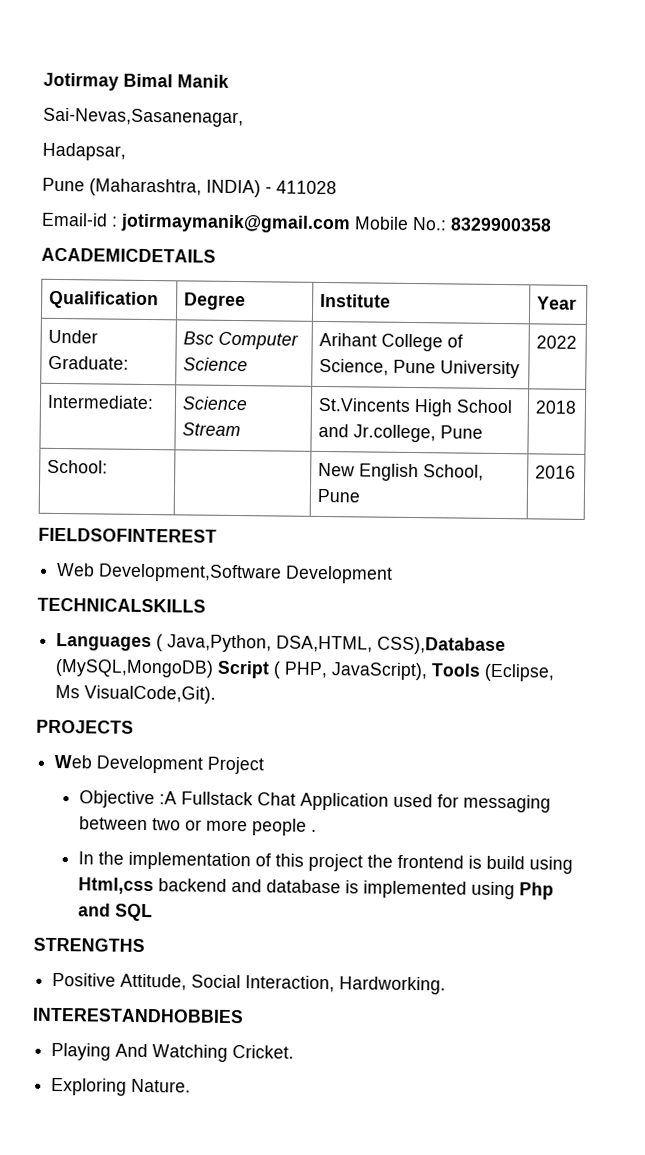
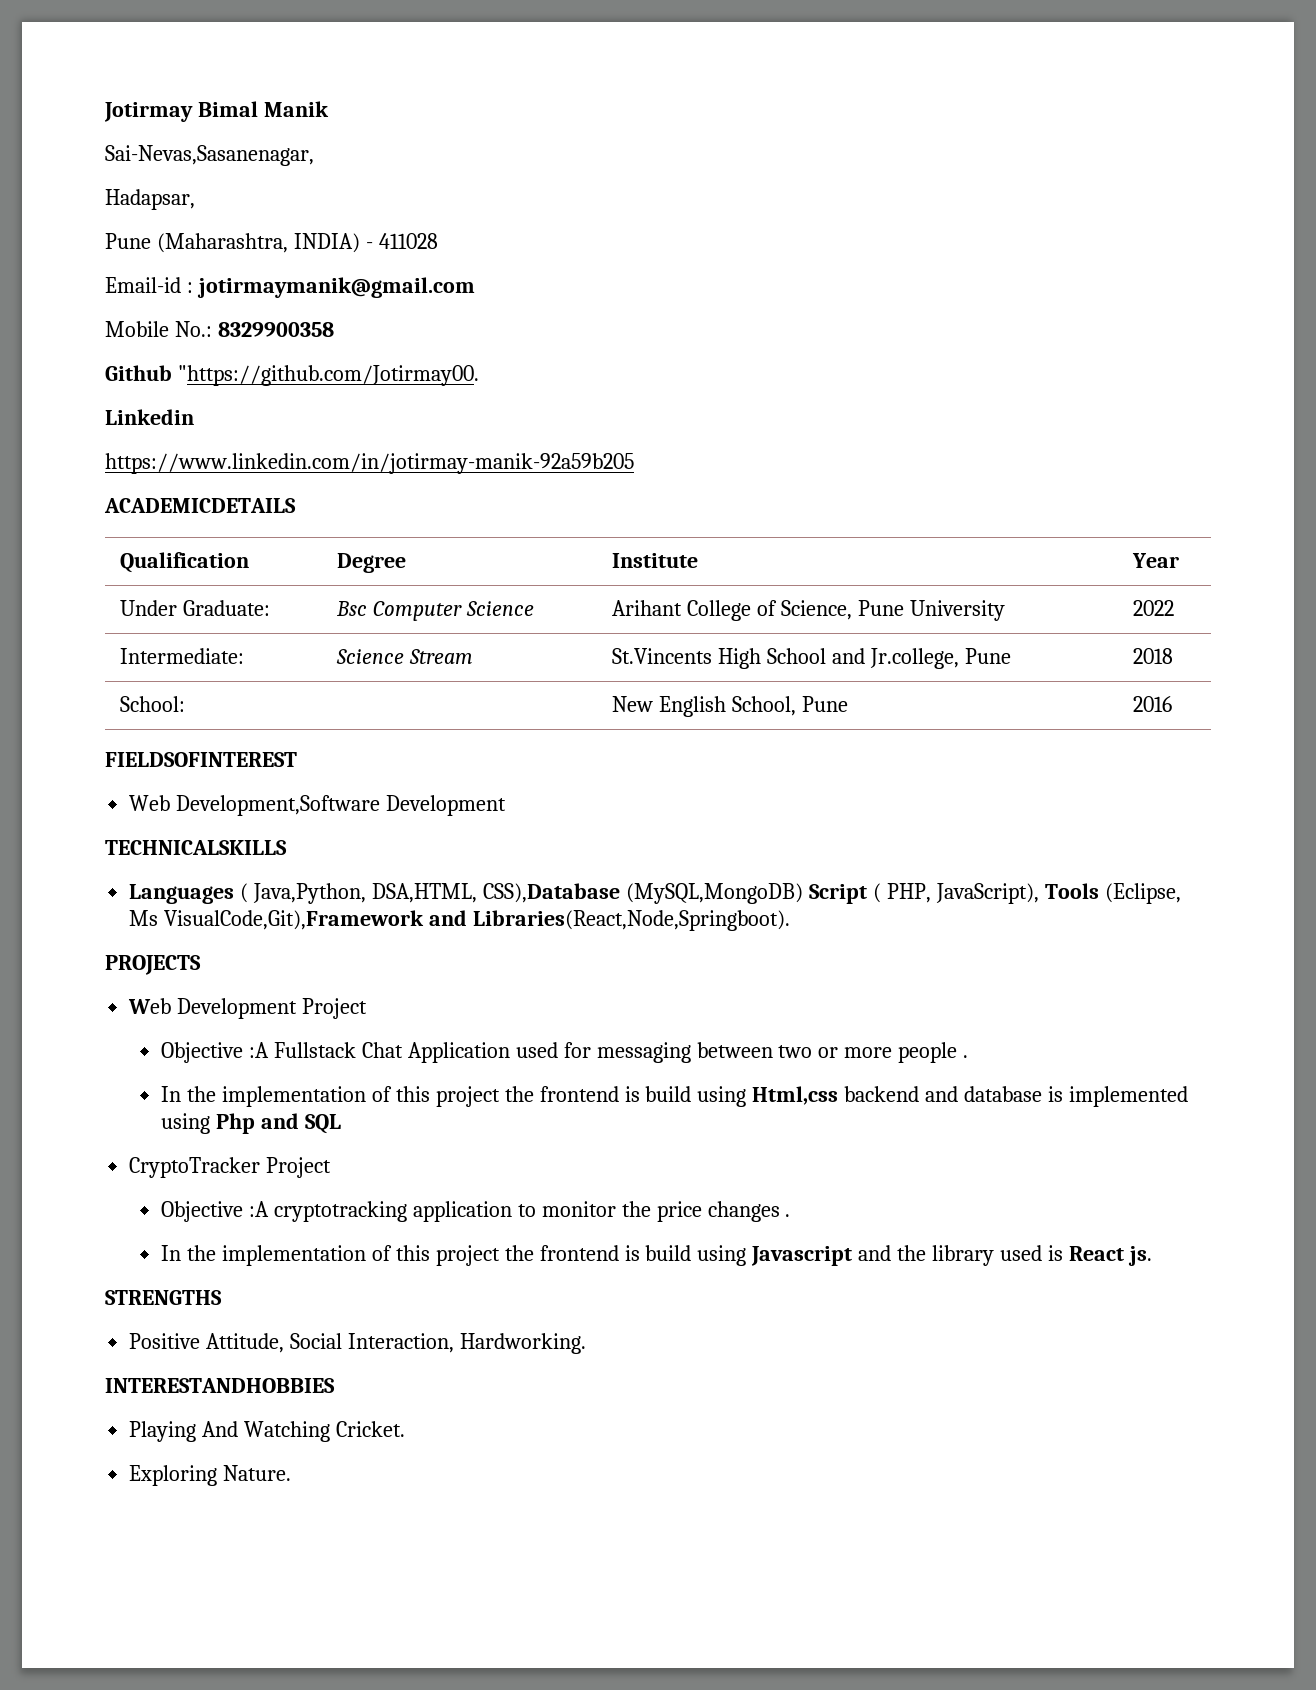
- Email-id : jotirmaymanik@gmail.com Mobile No.: 8329900358
+ Email-id : jotirmaymanik@gmail.com
+ Mobile No.: 8329900358
+ Github "https://github.com/Jotirmay00.
+ Linkedin
+ https://www.linkedin.com/in/jotirmay-manik-92a59b205
- Languages ( Java,Python, DSA,HTML, CSS),Database (MySQL,MongoDB) Script ( PHP, JavaScript), Tools (Eclipse, Ms VisualCode,Git).
+ Languages ( Java,Python, DSA,HTML, CSS),Database (MySQL,MongoDB) Script ( PHP, JavaScript), Tools (Eclipse, Ms VisualCode,Git),Framework and Libraries(React,Node,Springboot).
+ CryptoTracker Project
+ Objective :A cryptotracking application to monitor the price changes .
+ In the implementation of this project the frontend is build using Javascript and the library used is React js.

